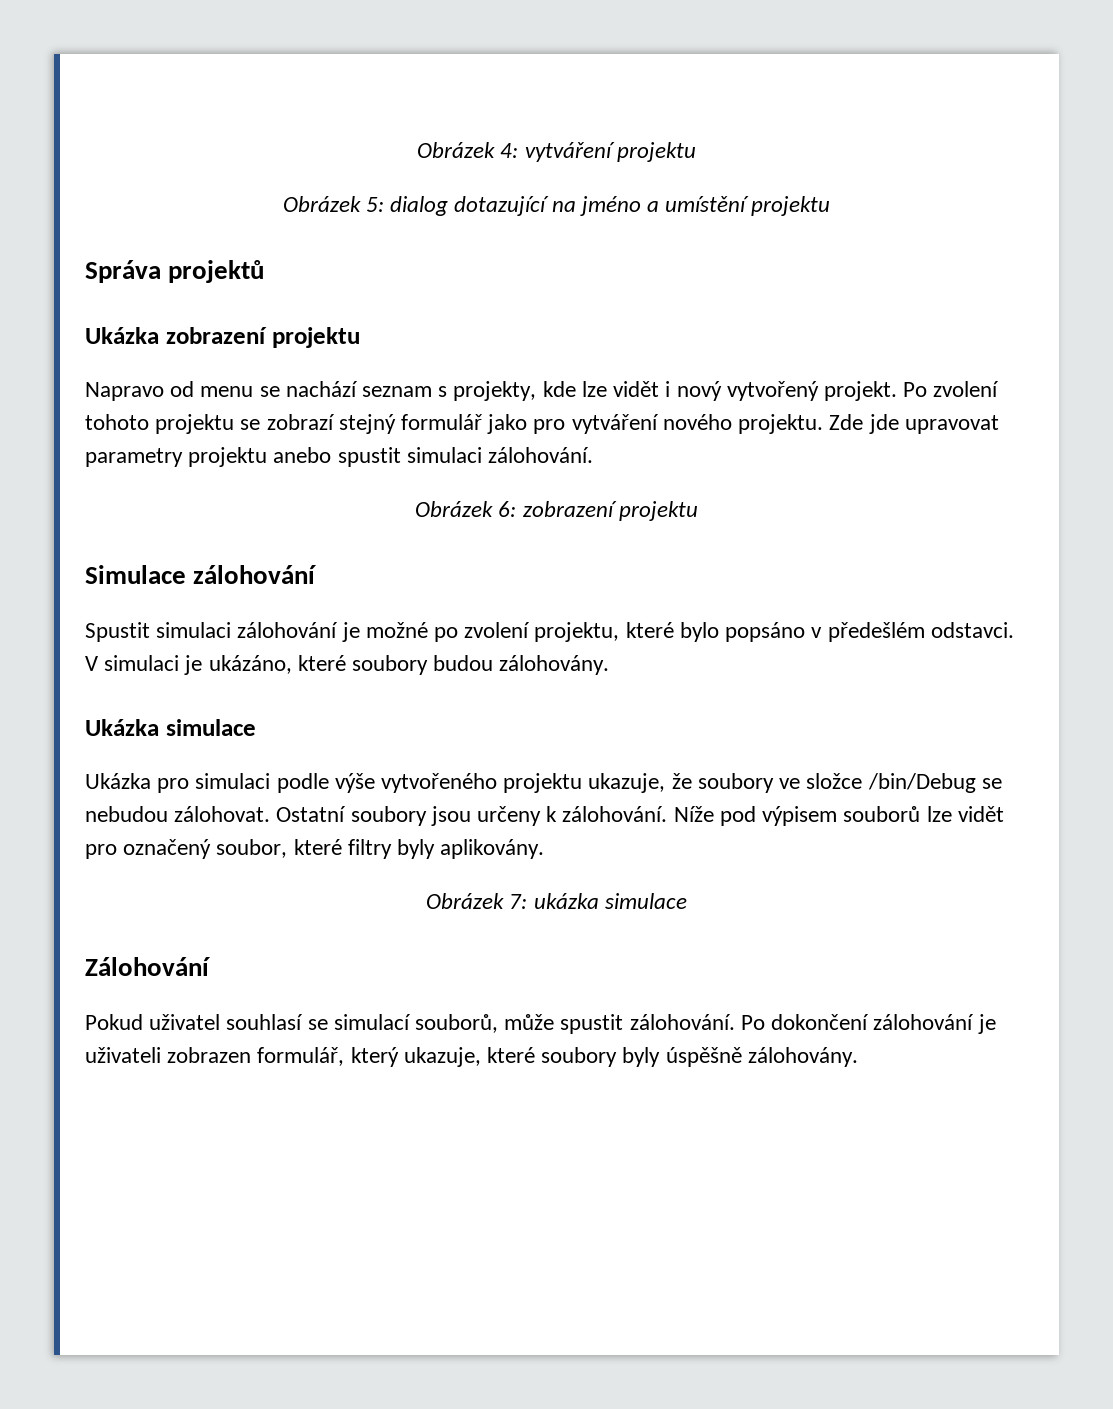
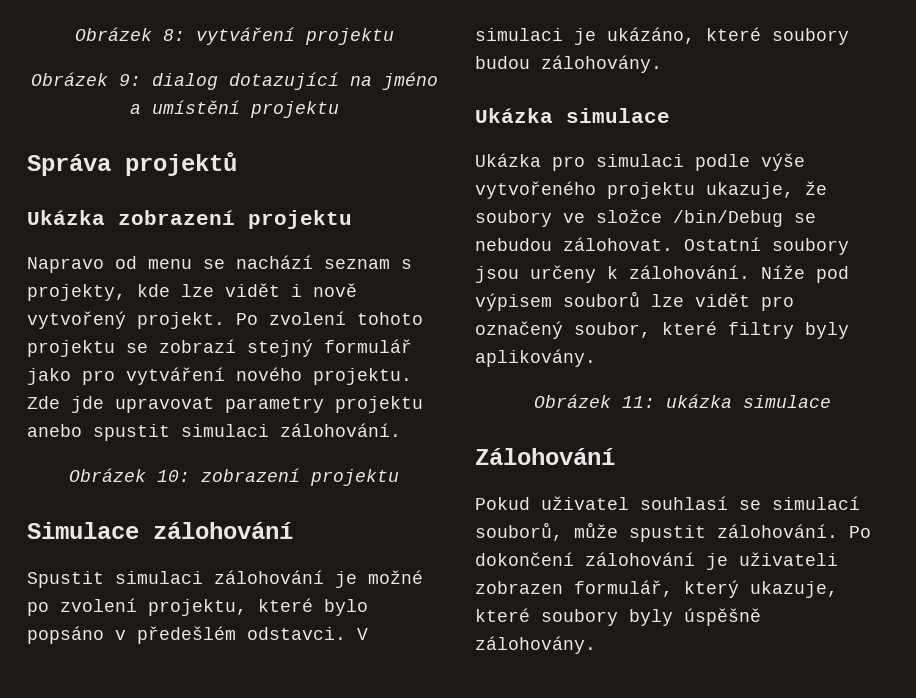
- Obrázek 4: vytváření projektu
+ Obrázek 8: vytváření projektu
- Obrázek 5: dialog dotazující na jméno a umístění projektu
+ Obrázek 9: dialog dotazující na jméno a umístění projektu
- Napravo od menu se nachází seznam s projekty, kde lze vidět i nový vytvořený projekt.
+ Napravo od menu se nachází seznam s projekty, kde lze vidět i nově vytvořený projekt.
- Obrázek 6: zobrazení projektu
+ Obrázek 10: zobrazení projektu
- Obrázek 7: ukázka simulace
+ Obrázek 11: ukázka simulace

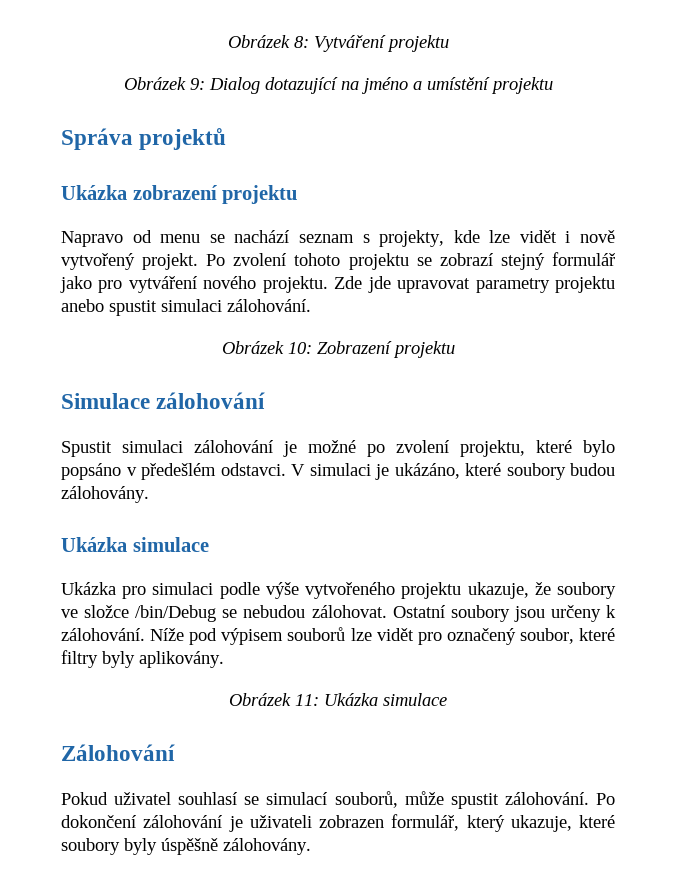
- Obrázek 8: vytváření projektu
+ Obrázek 8: Vytváření projektu
- Obrázek 9: dialog dotazující na jméno a umístění projektu
+ Obrázek 9: Dialog dotazující na jméno a umístění projektu
- Obrázek 10: zobrazení projektu
+ Obrázek 10: Zobrazení projektu
- Obrázek 11: ukázka simulace
+ Obrázek 11: Ukázka simulace

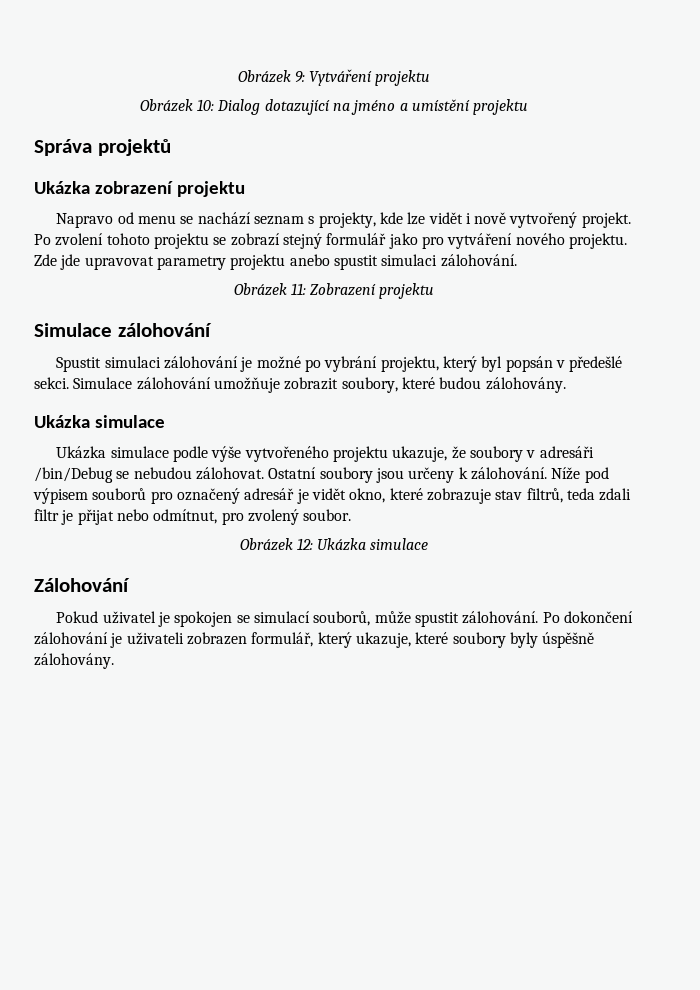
- Obrázek 8: Vytváření projektu
+ Obrázek 9: Vytváření projektu
- Obrázek 9: Dialog dotazující na jméno a umístění projektu
+ Obrázek 10: Dialog dotazující na jméno a umístění projektu
- Obrázek 10: Zobrazení projektu
+ Obrázek 11: Zobrazení projektu
- Spustit simulaci zálohování je možné po zvolení projektu, které bylo popsáno v předešlém odstavci. V simulaci je ukázáno, které soubory budou zálohovány.
+ Spustit simulaci zálohování je možné po vybrání projektu, který byl popsán v předešlé sekci. Simulace zálohování umožňuje zobrazit soubory, které budou zálohovány.
- Ukázka pro simulaci podle výše vytvořeného projektu ukazuje, že soubory ve složce /bin/Debug se nebudou zálohovat.
+ Ukázka simulace podle výše vytvořeného projektu ukazuje, že soubory v adresáři /bin/Debug se nebudou zálohovat.
- Níže pod výpisem souborů lze vidět pro označený soubor, které filtry byly aplikovány.
- Obrázek 11: Ukázka simulace
+ Níže pod výpisem souborů pro označený adresář je vidět okno, které zobrazuje stav filtrů, teda zdali filtr je přijat nebo odmítnut, pro zvolený soubor.
+ Obrázek 12: Ukázka simulace
- Pokud uživatel souhlasí se simulací souborů, může spustit zálohování.
+ Pokud uživatel je spokojen se simulací souborů, může spustit zálohování.

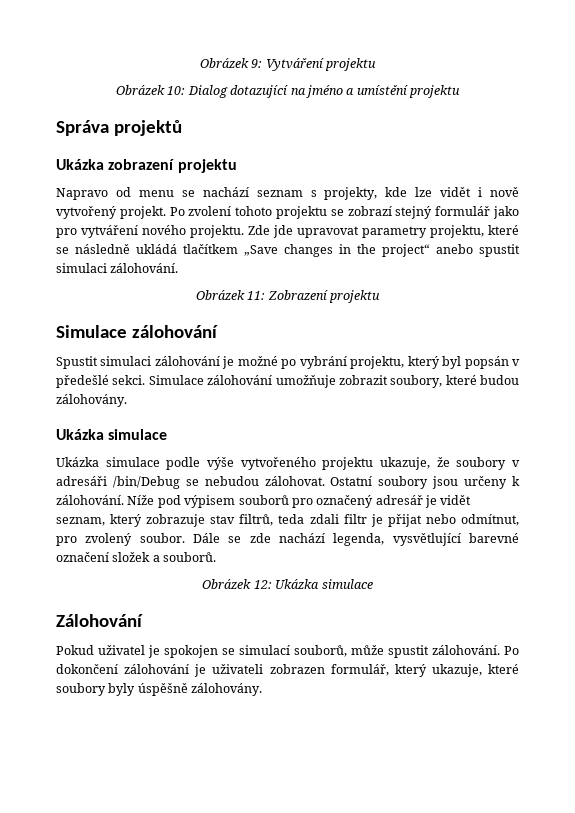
- Zde jde upravovat parametry projektu anebo spustit simulaci zálohování.
+ Zde jde upravovat parametry projektu, které se následně ukládá tlačítkem „Save changes in the project“ anebo spustit simulaci zálohování.
- Níže pod výpisem souborů pro označený adresář je vidět okno, které zobrazuje stav filtrů, teda zdali filtr je přijat nebo odmítnut, pro zvolený soubor.
+ Níže pod výpisem souborů pro označený adresář je vidět seznam, který zobrazuje stav filtrů, teda zdali filtr je přijat nebo odmítnut, pro zvolený soubor. Dále se zde nachází legenda, vysvětlující barevné označení složek a souborů.

